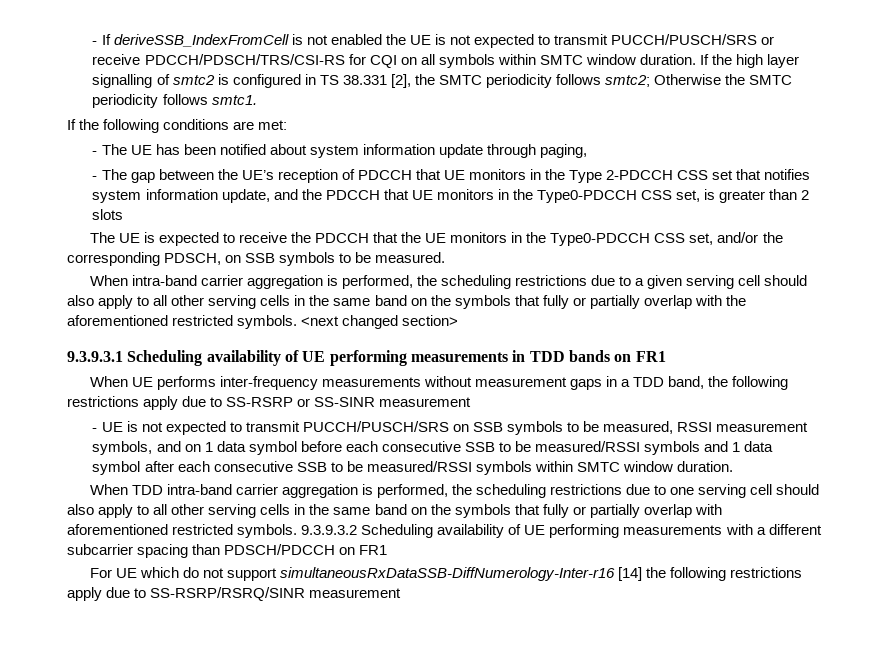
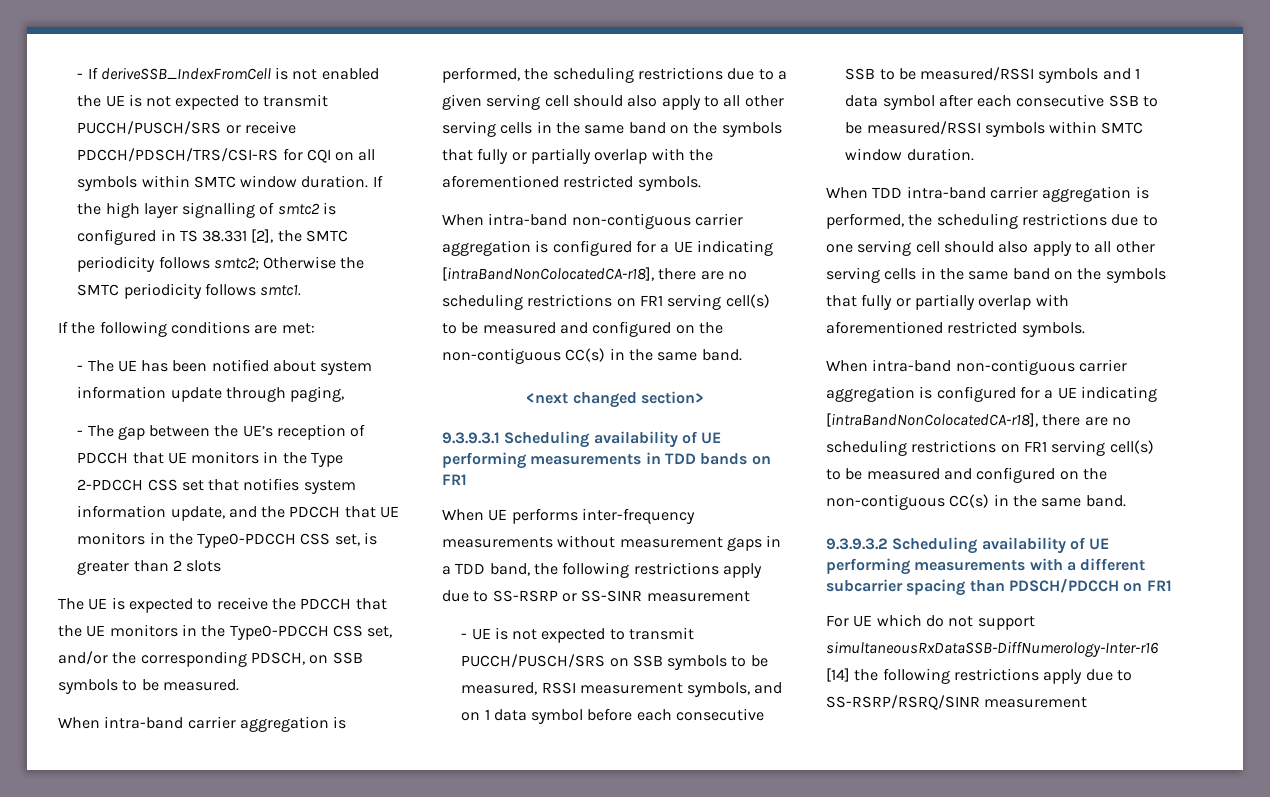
- When intra-band carrier aggregation is performed, the scheduling restrictions due to a given serving cell should also apply to all other serving cells in the same band on the symbols that fully or partially overlap with the aforementioned restricted symbols. <next changed section>
+ When intra-band carrier aggregation is performed, the scheduling restrictions due to a given serving cell should also apply to all other serving cells in the same band on the symbols that fully or partially overlap with the aforementioned restricted symbols.
+ When intra-band non-contiguous carrier aggregation is configured for a UE indicating [intraBandNonColocatedCA-r18], there are no scheduling restrictions on FR1 serving cell(s) to be measured and configured on the non-contiguous CC(s) in the same band.
+ <next changed section>
- When TDD intra-band carrier aggregation is performed, the scheduling restrictions due to one serving cell should also apply to all other serving cells in the same band on the symbols that fully or partially overlap with aforementioned restricted symbols. 9.3.9.3.2 Scheduling availability of UE performing measurements with a different subcarrier spacing than PDSCH/PDCCH on FR1
+ When TDD intra-band carrier aggregation is performed, the scheduling restrictions due to one serving cell should also apply to all other serving cells in the same band on the symbols that fully or partially overlap with aforementioned restricted symbols.
+ When intra-band non-contiguous carrier aggregation is configured for a UE indicating [intraBandNonColocatedCA-r18], there are no scheduling restrictions on FR1 serving cell(s) to be measured and configured on the non-contiguous CC(s) in the same band.
+ 9.3.9.3.2 Scheduling availability of UE performing measurements with a different subcarrier spacing than PDSCH/PDCCH on FR1

